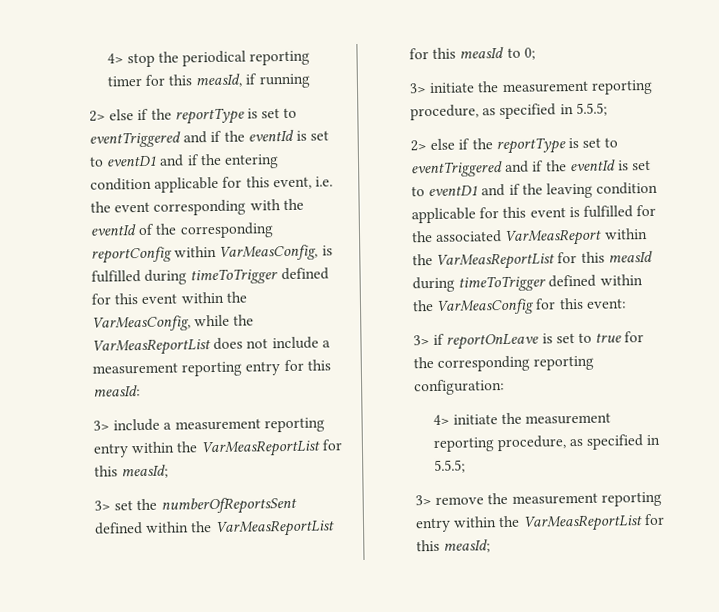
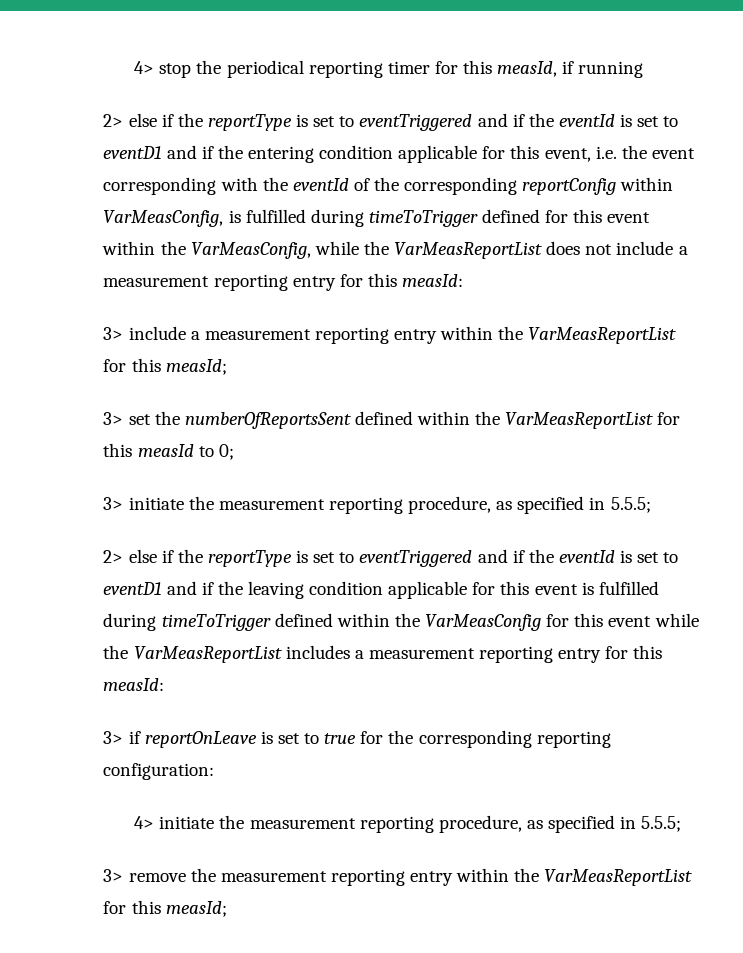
- 2> else if the reportType is set to eventTriggered and if the eventId is set to eventD1 and if the leaving condition applicable for this event is fulfilled for the associated VarMeasReport within the VarMeasReportList for this measId during timeToTrigger defined within the VarMeasConfig for this event:
+ 2> else if the reportType is set to eventTriggered and if the eventId is set to eventD1 and if the leaving condition applicable for this event is fulfilled during timeToTrigger defined within the VarMeasConfig for this event while the VarMeasReportList includes a measurement reporting entry for this measId:

